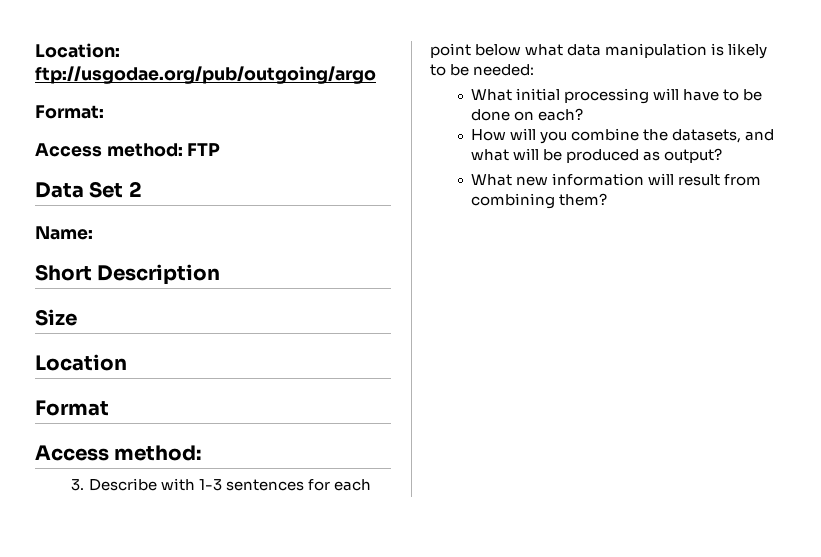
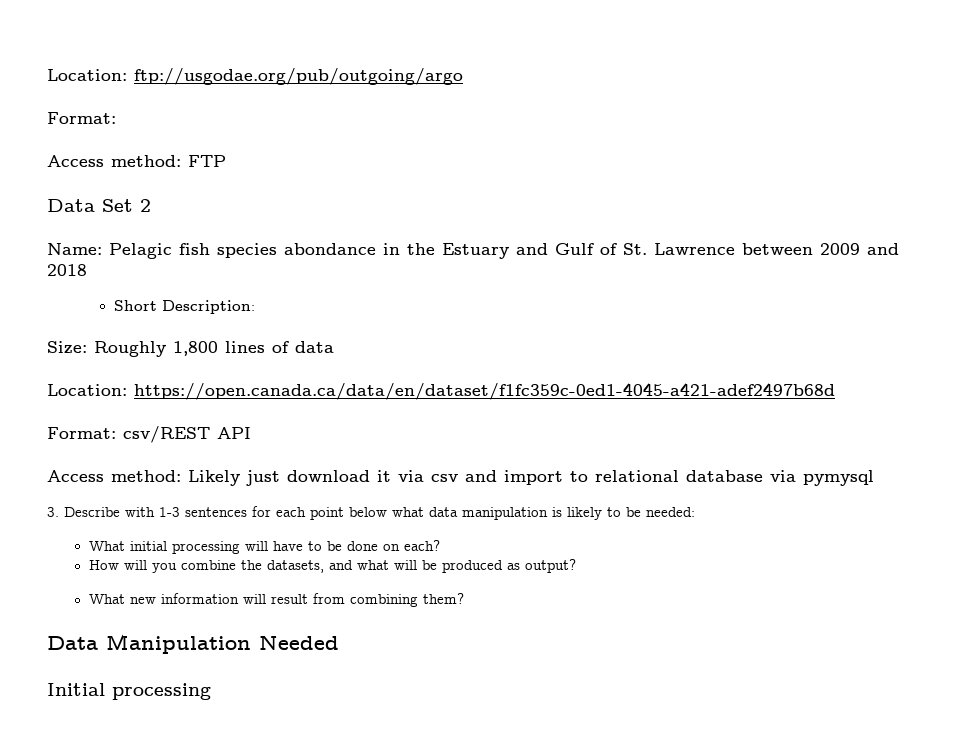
- Name:
- Short Description
- Size
- Location
- Format
- Access method:
+ Name: Pelagic fish species abondance in the Estuary and Gulf of St. Lawrence between 2009 and 2018
+ Short Description:
+ Size: Roughly 1,800 lines of data
+ Location: https://open.canada.ca/data/en/dataset/f1fc359c-0ed1-4045-a421-adef2497b68d
+ Format: csv/REST API
+ Access method: Likely just download it via csv and import to relational database via pymysql
+ Data Manipulation Needed
+ Initial processing

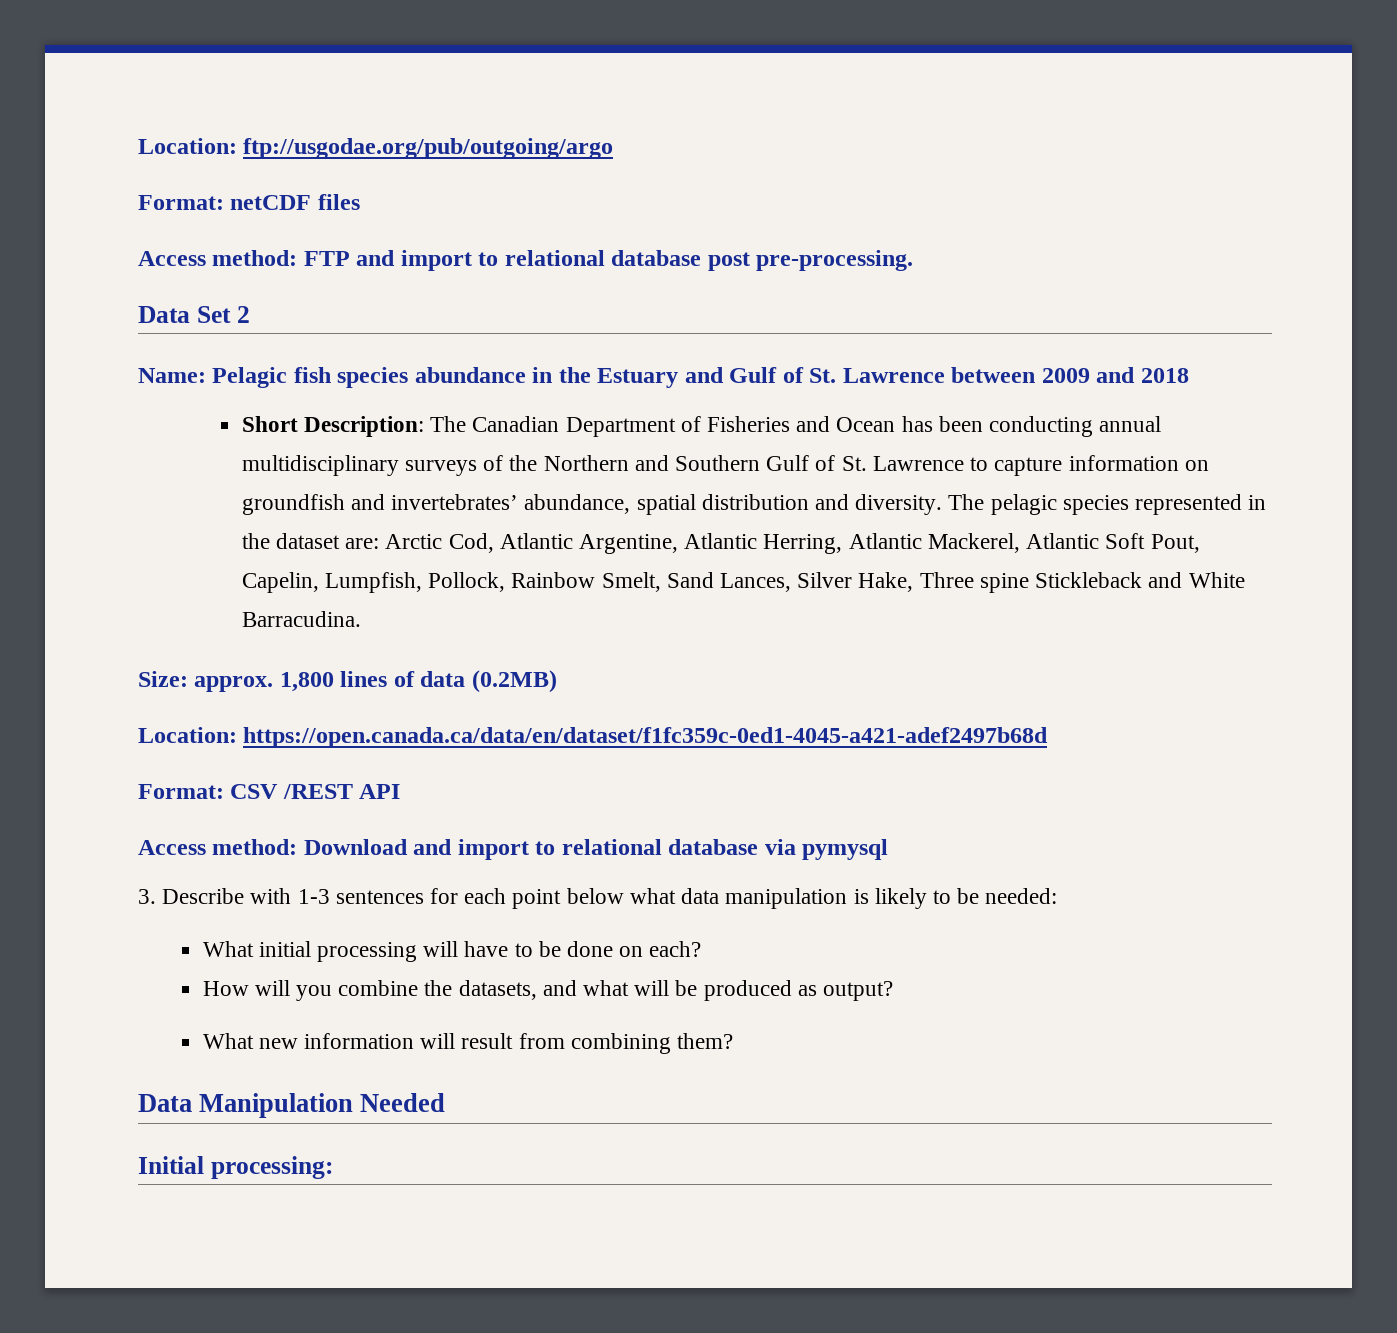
  Location: ftp://usgodae.org/pub/outgoing/argo
- Format:
+ Format: netCDF files
- Access method: FTP
+ Access method: FTP and import to relational database post pre-processing.
- Name: Pelagic fish species abondance in the Estuary and Gulf of St. Lawrence between 2009 and 2018
+ Name: Pelagic fish species abundance in the Estuary and Gulf of St. Lawrence between 2009 and 2018
- Short Description:
+ Short Description: The Canadian Department of Fisheries and Ocean has been conducting annual multidisciplinary surveys of the Northern and Southern Gulf of St. Lawrence to capture information on groundfish and invertebrates’ abundance, spatial distribution and diversity. The pelagic species represented in the dataset are: Arctic Cod, Atlantic Argentine, Atlantic Herring, Atlantic Mackerel, Atlantic Soft Pout, Capelin, Lumpfish, Pollock, Rainbow Smelt, Sand Lances, Silver Hake, Three spine Stickleback and White Barracudina.
- Size: Roughly 1,800 lines of data
+ Size: approx. 1,800 lines of data (0.2MB)
- Format: csv/REST API
+ Format: CSV /REST API
- Access method: Likely just download it via csv and import to relational database via pymysql
+ Access method: Download and import to relational database via pymysql
- Initial processing
+ Initial processing:

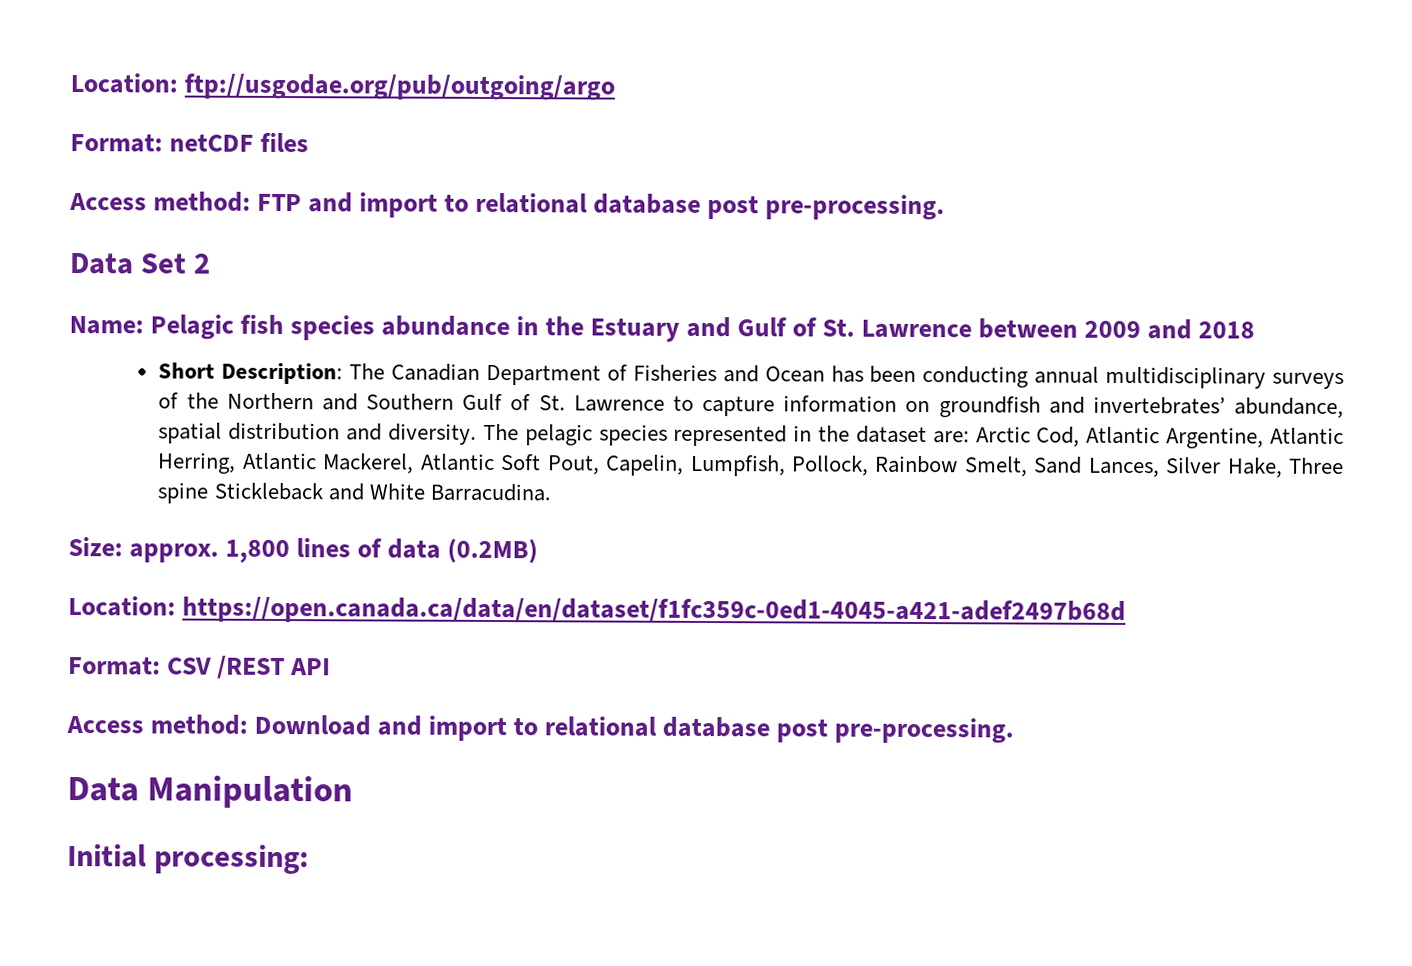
- Access method: Download and import to relational database via pymysql
- 3. Describe with 1-3 sentences for each point below what data manipulation is likely to be needed:
- What initial processing will have to be done on each?
- How will you combine the datasets, and what will be produced as output?
- What new information will result from combining them?
+ Access method: Download and import to relational database post pre-processing.
- Data Manipulation Needed
+ Data Manipulation

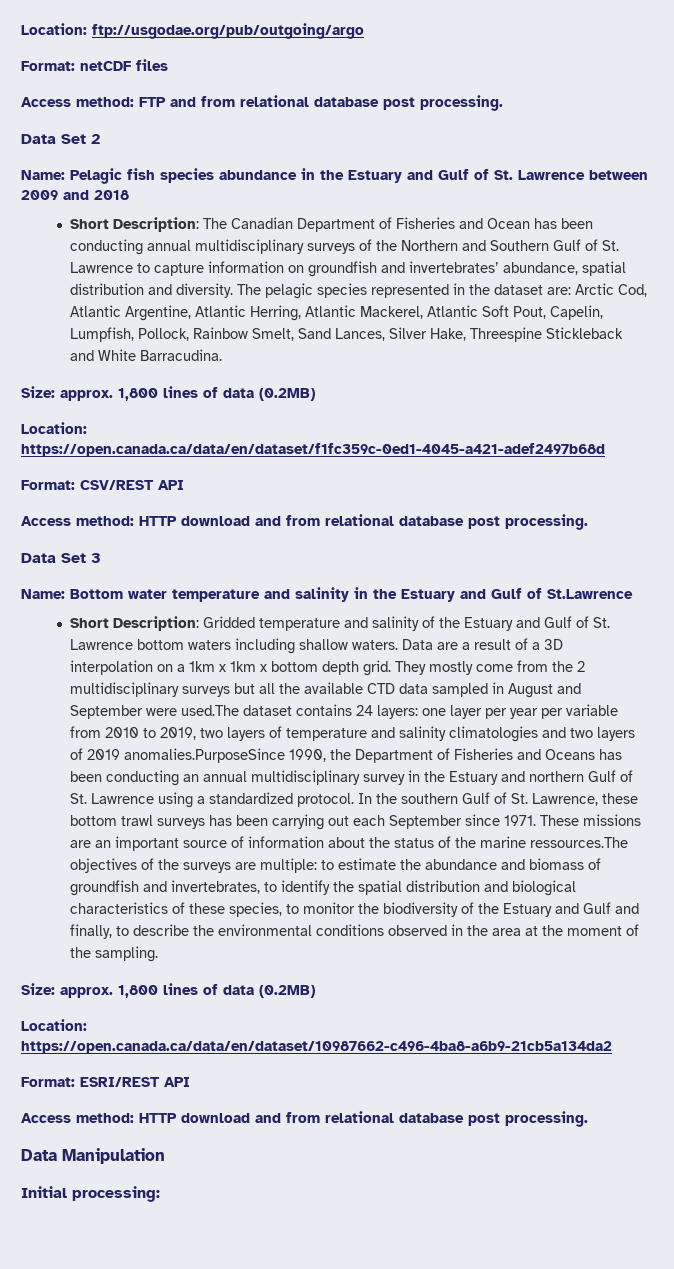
- Access method: FTP and import to relational database post pre-processing.
+ Access method: FTP and from relational database post processing.
- The pelagic species represented in the dataset are: Arctic Cod, Atlantic Argentine, Atlantic Herring, Atlantic Mackerel, Atlantic Soft Pout, Capelin, Lumpfish, Pollock, Rainbow Smelt, Sand Lances, Silver Hake, Three spine Stickleback and White Barracudina.
+ The pelagic species represented in the dataset are: Arctic Cod, Atlantic Argentine, Atlantic Herring, Atlantic Mackerel, Atlantic Soft Pout, Capelin, Lumpfish, Pollock, Rainbow Smelt, Sand Lances, Silver Hake, Threespine Stickleback and White Barracudina.
- Format: CSV /REST API
- Access method: Download and import to relational database post pre-processing.
+ Format: CSV/REST API
+ Access method: HTTP download and from relational database post processing.
+ Data Set 3
+ Name: Bottom water temperature and salinity in the Estuary and Gulf of St.Lawrence
+ Short Description: Gridded temperature and salinity of the Estuary and Gulf of St. Lawrence bottom waters including shallow waters. Data are a result of a 3D interpolation on a 1km x 1km x bottom depth grid. They mostly come from the 2 multidisciplinary surveys but all the available CTD data sampled in August and September were used.The dataset contains 24 layers: one layer per year per variable from 2010 to 2019, two layers of temperature and salinity climatologies and two layers of 2019 anomalies.PurposeSince 1990, the Department of Fisheries and Oceans has been conducting an annual multidisciplinary survey in the Estuary and northern Gulf of St. Lawrence using a standardized protocol. In the southern Gulf of St. Lawrence, these bottom trawl surveys has been carrying out each September since 1971. These missions are an important source of information about the status of the marine ressources.The objectives of the surveys are multiple: to estimate the abundance and biomass of groundfish and invertebrates, to identify the spatial distribution and biological characteristics of these species, to monitor the biodiversity of the Estuary and Gulf and finally, to describe the environmental conditions observed in the area at the moment of the sampling.
+ Size: approx. 1,800 lines of data (0.2MB)
+ Location: https://open.canada.ca/data/en/dataset/10987662-c496-4ba8-a6b9-21cb5a134da2
+ Format: ESRI/REST API
+ Access method: HTTP download and from relational database post processing.

